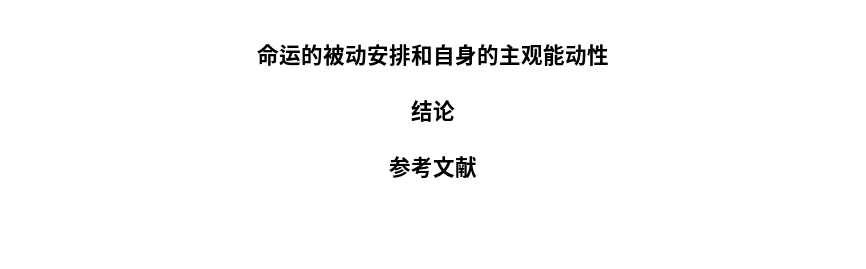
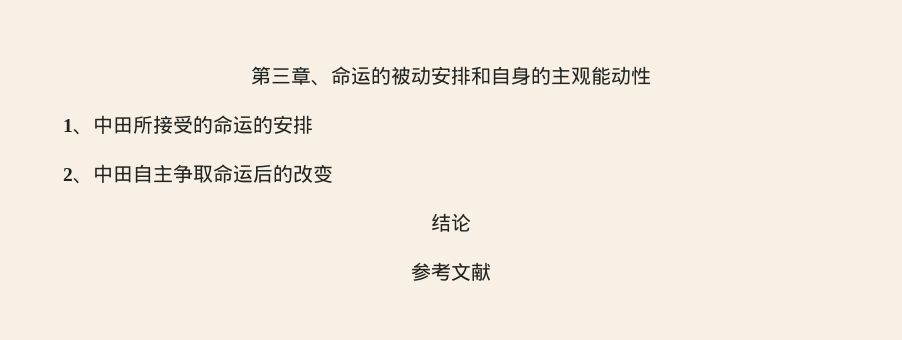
- 命运的被动安排和自身的主观能动性
+ 第三章、命运的被动安排和自身的主观能动性
+ 1、中田所接受的命运的安排
+ 2、中田自主争取命运后的改变

